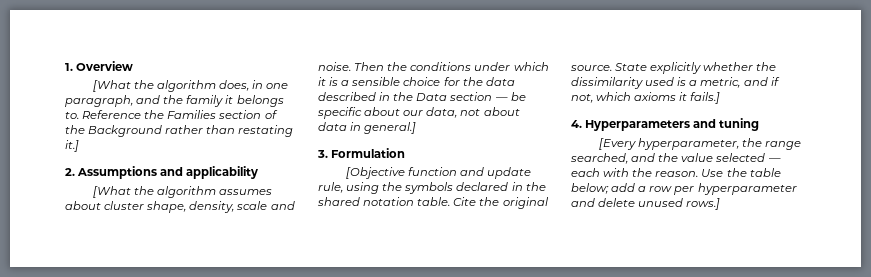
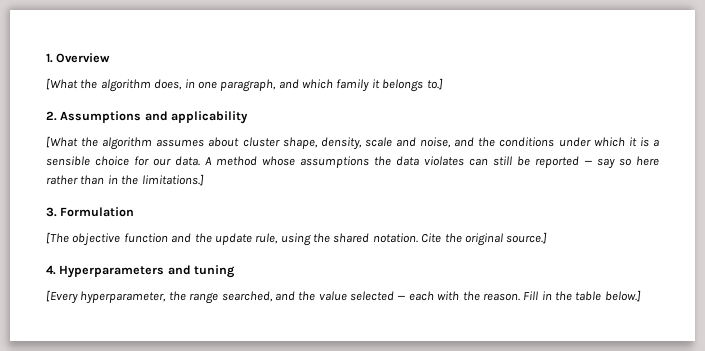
- [What the algorithm does, in one paragraph, and the family it belongs to. Reference the Families section of the Background rather than restating it.]
+ [What the algorithm does, in one paragraph, and which family it belongs to.]
- [What the algorithm assumes about cluster shape, density, scale and noise. Then the conditions under which it is a sensible choice for the data described in the Data section — be specific about our data, not about data in general.]
+ [What the algorithm assumes about cluster shape, density, scale and noise, and the conditions under which it is a sensible choice for our data. A method whose assumptions the data violates can still be reported — say so here rather than in the limitations.]
- [Objective function and update rule, using the symbols declared in the shared notation table. Cite the original source. State explicitly whether the dissimilarity used is a metric, and if not, which axioms it fails.]
+ [The objective function and the update rule, using the shared notation. Cite the original source.]
- Use the table below; add a row per hyperparameter and delete unused rows.]
+ Fill in the table below.]

